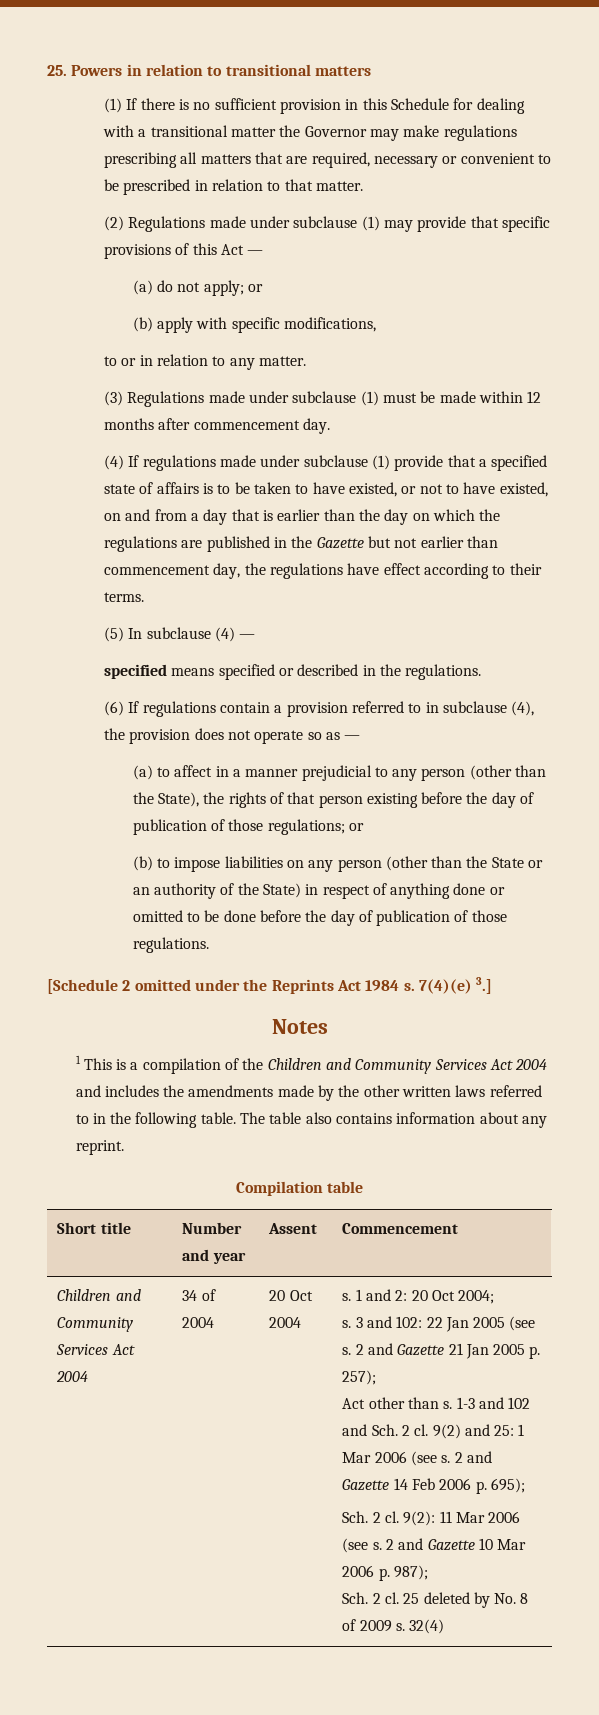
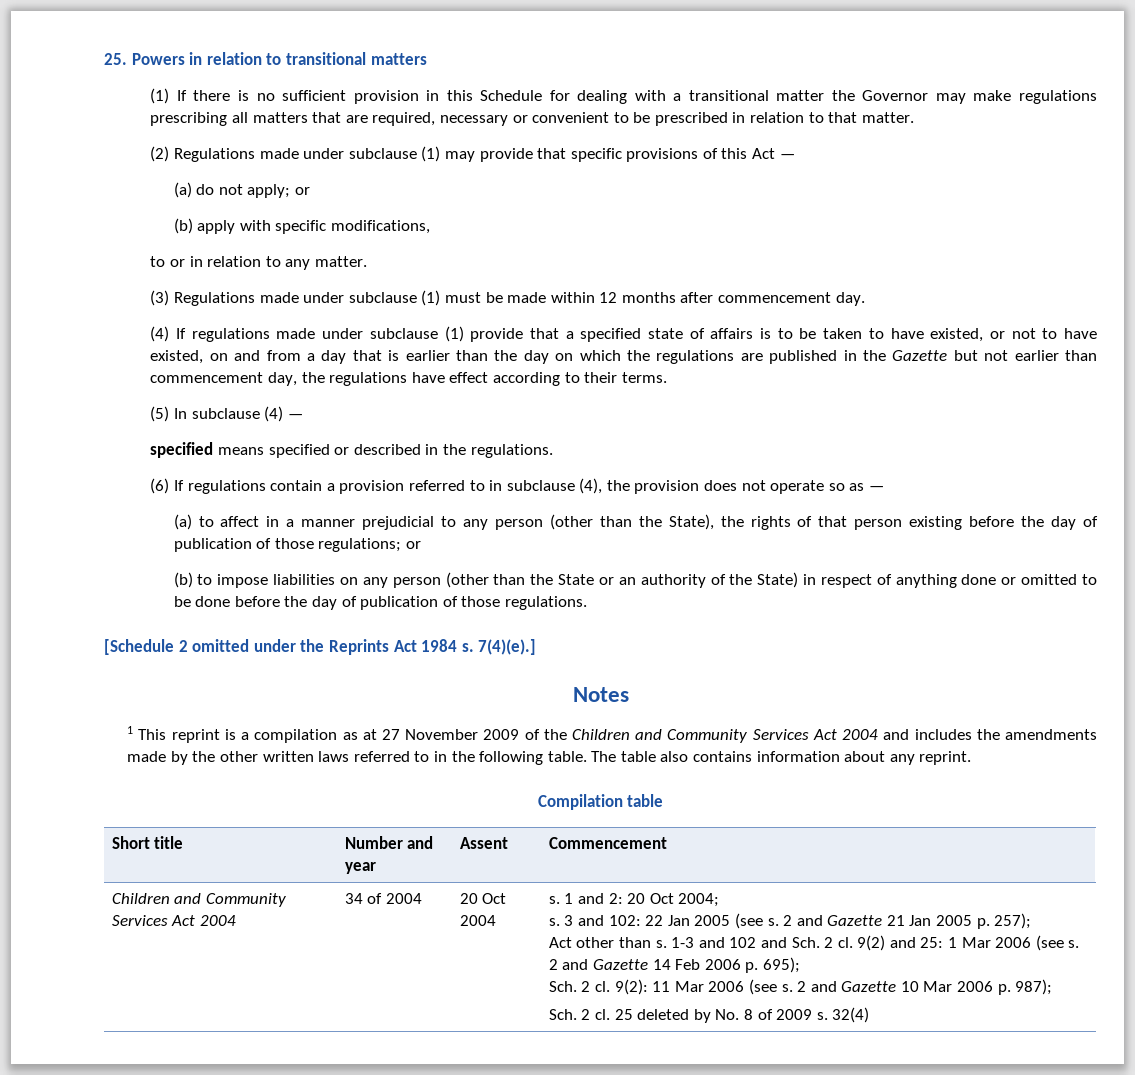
- 7(4)(e) 3.]
+ 7(4)(e).]
- 1 This is a compilation of the Children and Community Services Act 2004 and includes the amendments made by the other written laws referred to in the following table.
+ 1 This reprint is a compilation as at 27 November 2009 of the Children and Community Services Act 2004 and includes the amendments made by the other written laws referred to in the following table.

